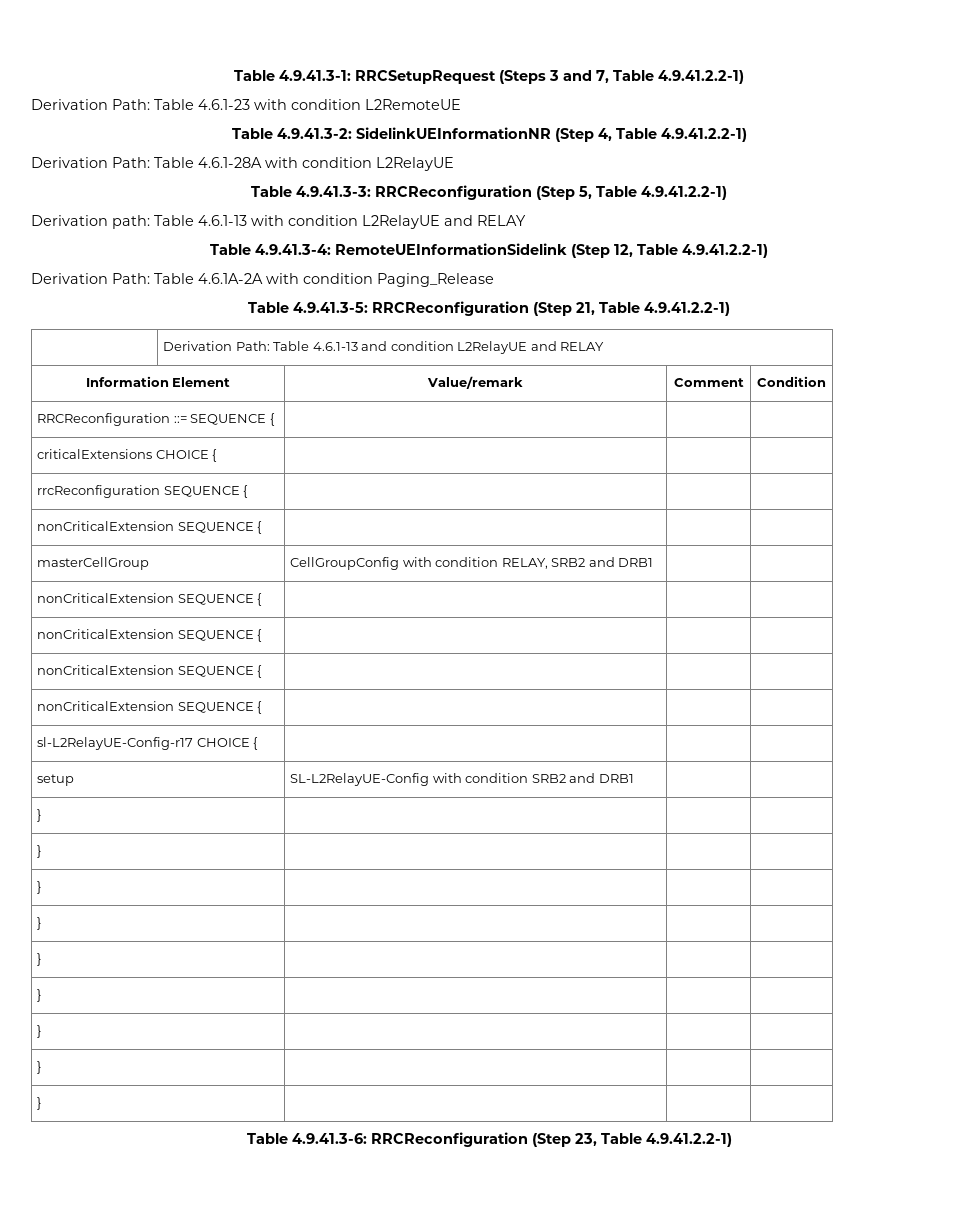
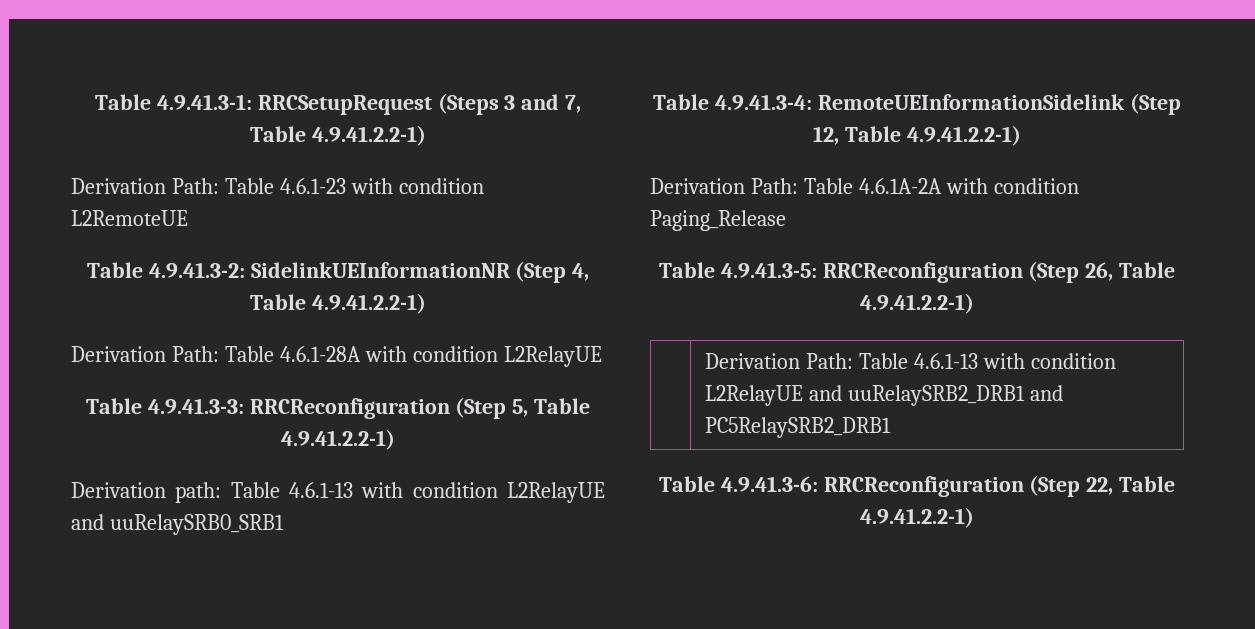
- Derivation path: Table 4.6.1-13 with condition L2RelayUE and RELAY
+ Derivation path: Table 4.6.1-13 with condition L2RelayUE and uuRelaySRB0_SRB1
- Table 4.9.41.3-5: RRCReconfiguration (Step 21, Table 4.9.41.2.2-1)
+ Table 4.9.41.3-5: RRCReconfiguration (Step 26, Table 4.9.41.2.2-1)
- | Derivation Path: Table 4.6.1-13 and condition L2RelayUE and RELAY
- Information Element | Value/remark | Comment | Condition
- RRCReconfiguration ::= SEQUENCE { | | |
- criticalExtensions CHOICE { | | |
- rrcReconfiguration SEQUENCE { | | |
- nonCriticalExtension SEQUENCE { | | |
- masterCellGroup | CellGroupConfig with condition RELAY, SRB2 and DRB1 | |
- nonCriticalExtension SEQUENCE { | | |
- nonCriticalExtension SEQUENCE { | | |
- nonCriticalExtension SEQUENCE { | | |
- nonCriticalExtension SEQUENCE { | | |
- sl-L2RelayUE-Config-r17 CHOICE { | | |
- setup | SL-L2RelayUE-Config with condition SRB2 and DRB1 | |
- } | | |
- } | | |
- } | | |
- } | | |
- } | | |
- } | | |
- } | | |
- } | | |
- } | | |
+ | Derivation Path: Table 4.6.1-13 with condition L2RelayUE and uuRelaySRB2_DRB1 and PC5RelaySRB2_DRB1
- Table 4.9.41.3-6: RRCReconfiguration (Step 23, Table 4.9.41.2.2-1)
+ Table 4.9.41.3-6: RRCReconfiguration (Step 22, Table 4.9.41.2.2-1)

